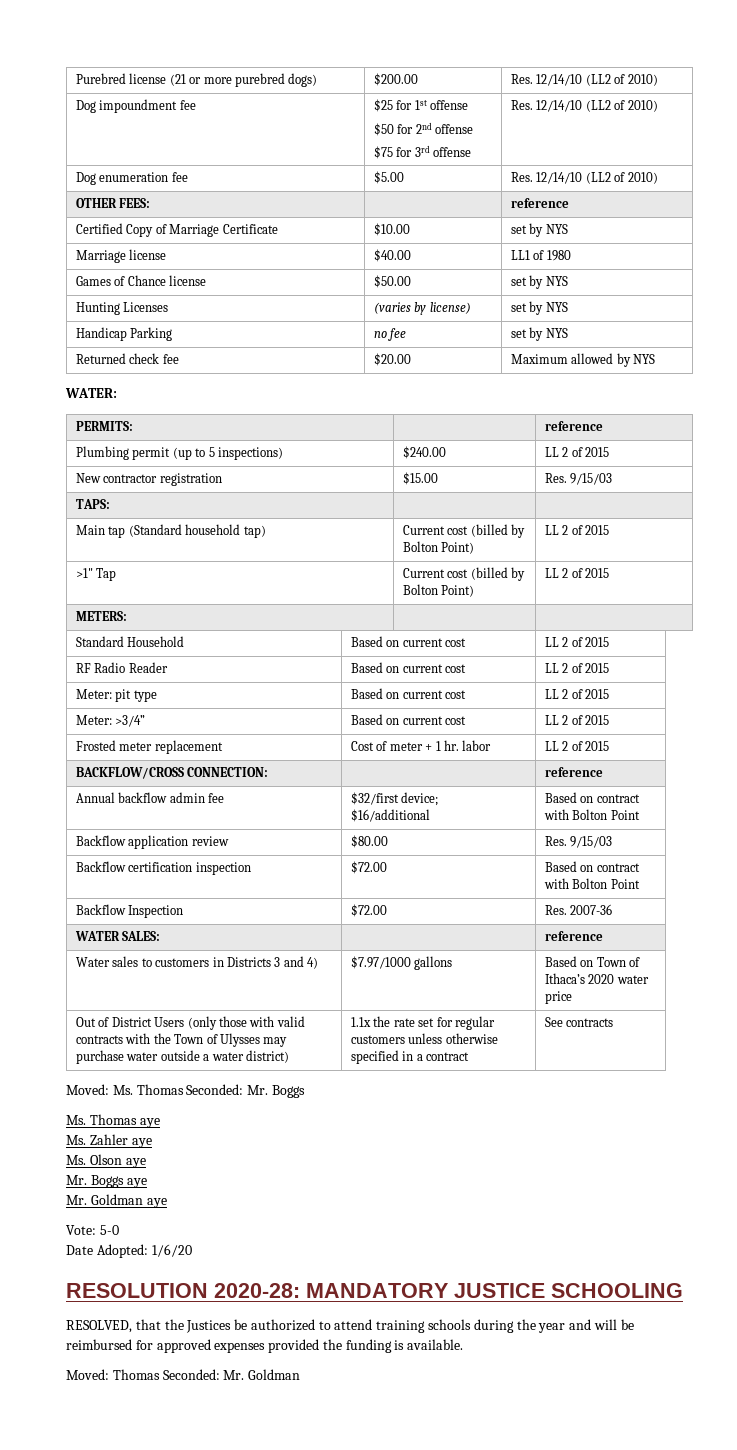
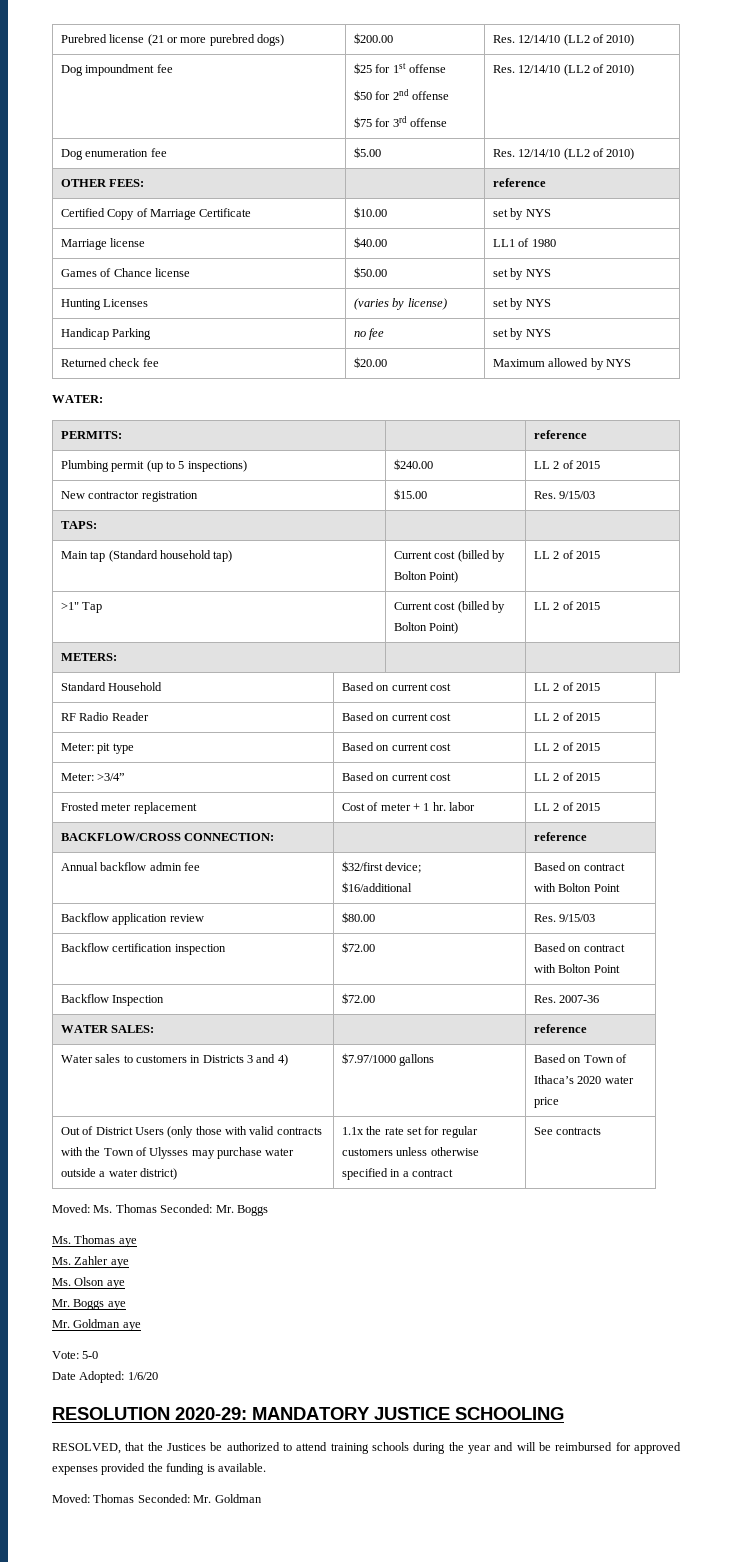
- RESOLUTION 2020-28: MANDATORY JUSTICE SCHOOLING
+ RESOLUTION 2020-29: MANDATORY JUSTICE SCHOOLING

